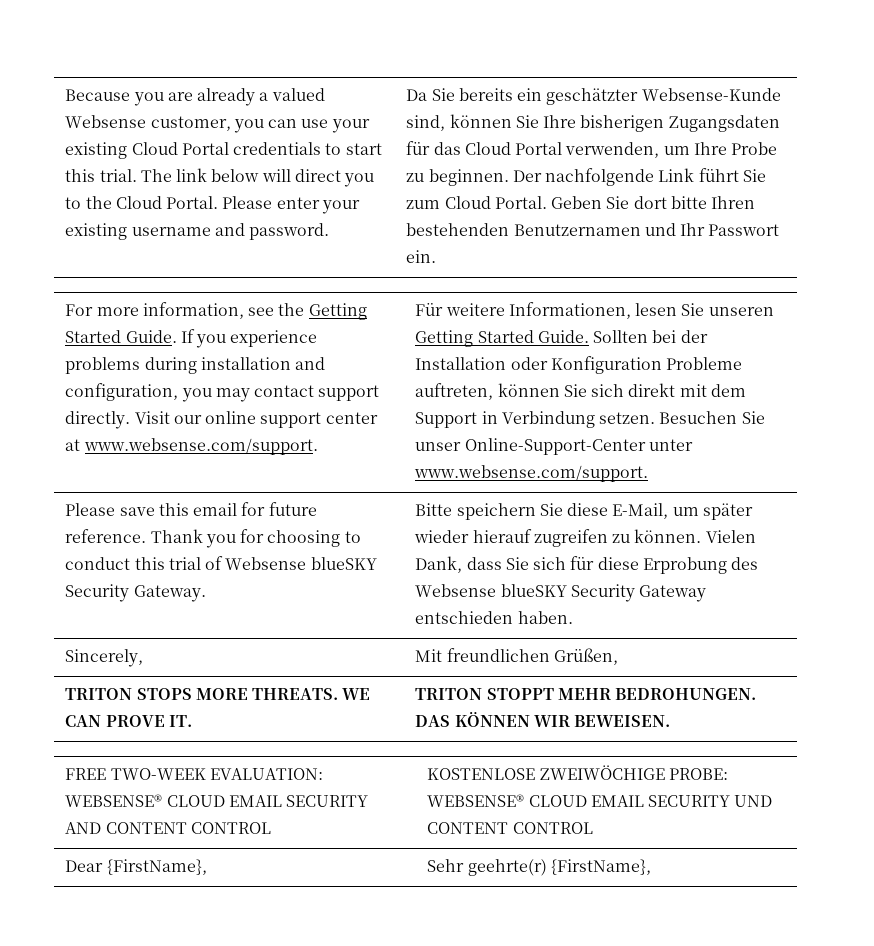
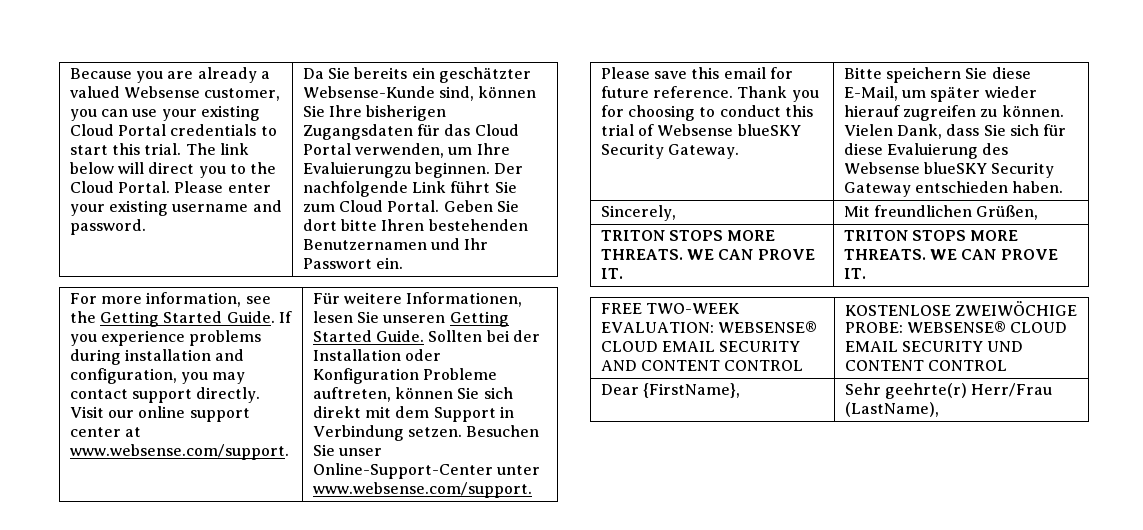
- Da Sie bereits ein geschätzter Websense-Kunde sind, können Sie Ihre bisherigen Zugangsdaten für das Cloud Portal verwenden, um Ihre Probe zu beginnen.
+ Da Sie bereits ein geschätzter Websense-Kunde sind, können Sie Ihre bisherigen Zugangsdaten für das Cloud Portal verwenden, um Ihre Evaluierungzu beginnen.
- Vielen Dank, dass Sie sich für diese Erprobung des Websense blueSKY Security Gateway entschieden haben.
+ Vielen Dank, dass Sie sich für diese Evaluierung des Websense blueSKY Security Gateway entschieden haben.
- TRITON STOPS MORE THREATS. WE CAN PROVE IT. | TRITON STOPPT MEHR BEDROHUNGEN. DAS KÖNNEN WIR BEWEISEN.
+ TRITON STOPS MORE THREATS. WE CAN PROVE IT. | TRITON STOPS MORE THREATS. WE CAN PROVE IT.
- Dear {FirstName}, | Sehr geehrte(r) {FirstName},
+ Dear {FirstName}, | Sehr geehrte(r) Herr/Frau (LastName),

